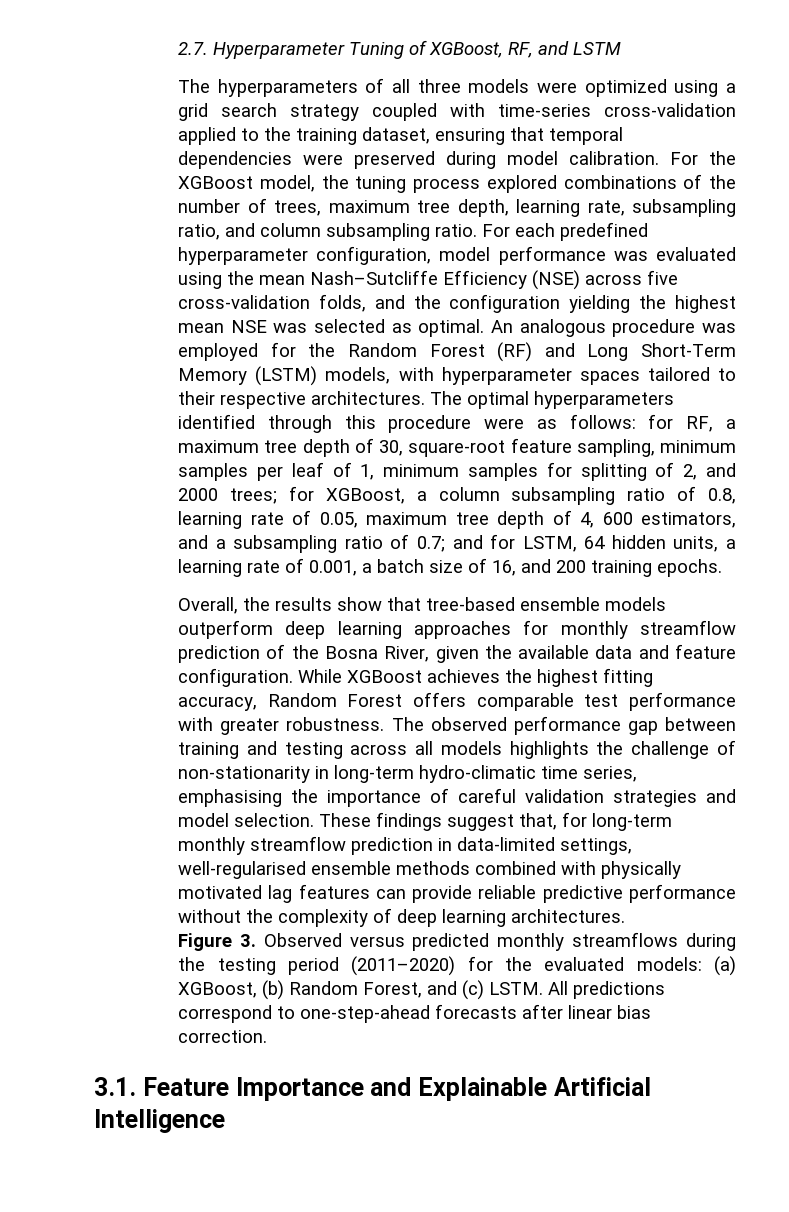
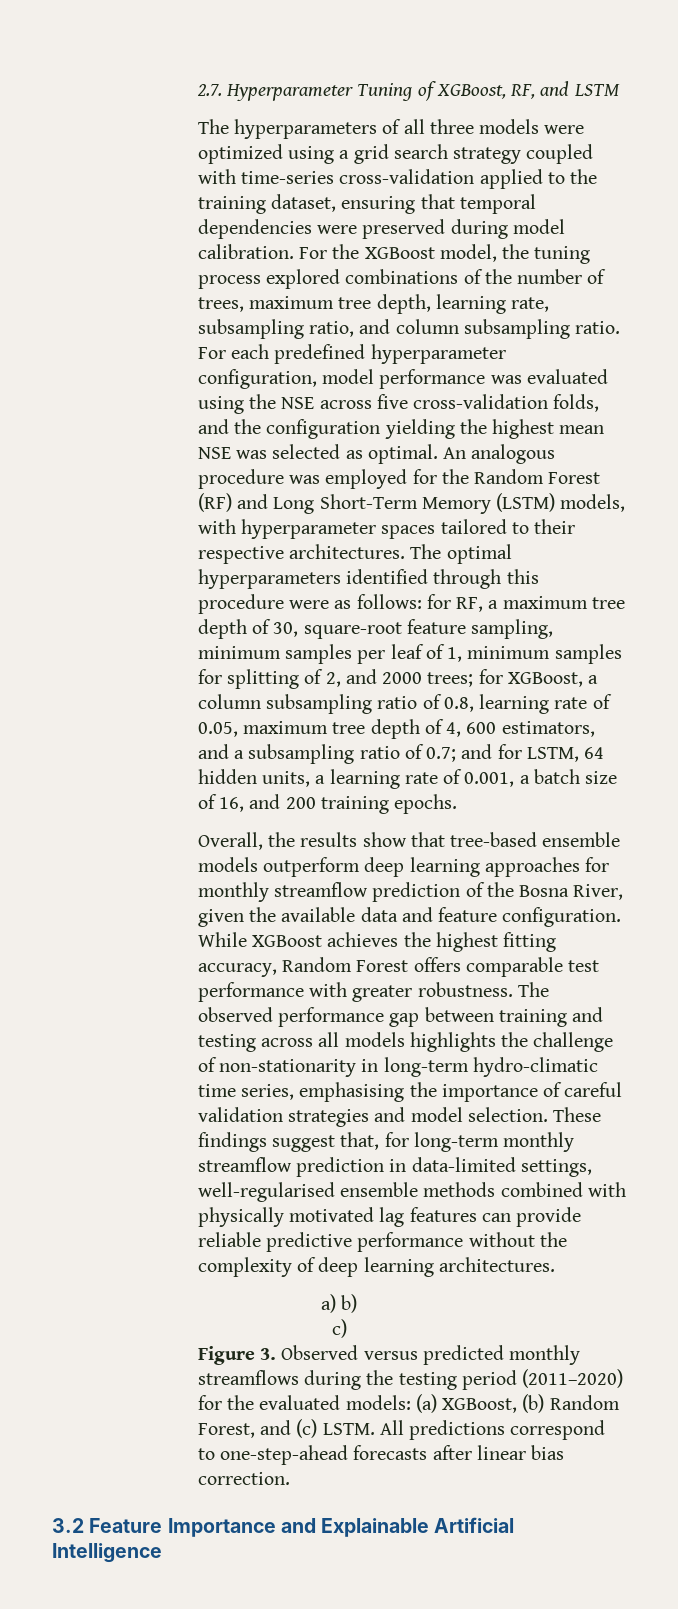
- For each predefined hyperparameter configuration, model performance was evaluated using the mean Nash–Sutcliffe Efficiency (NSE) across five cross-validation folds, and the configuration yielding the highest mean NSE was selected as optimal.
+ For each predefined hyperparameter configuration, model performance was evaluated using the NSE across five cross-validation folds, and the configuration yielding the highest mean NSE was selected as optimal.
+ a) b)
+ c)
- 3.1. Feature Importance and Explainable Artificial Intelligence
+ 3.2 Feature Importance and Explainable Artificial Intelligence

